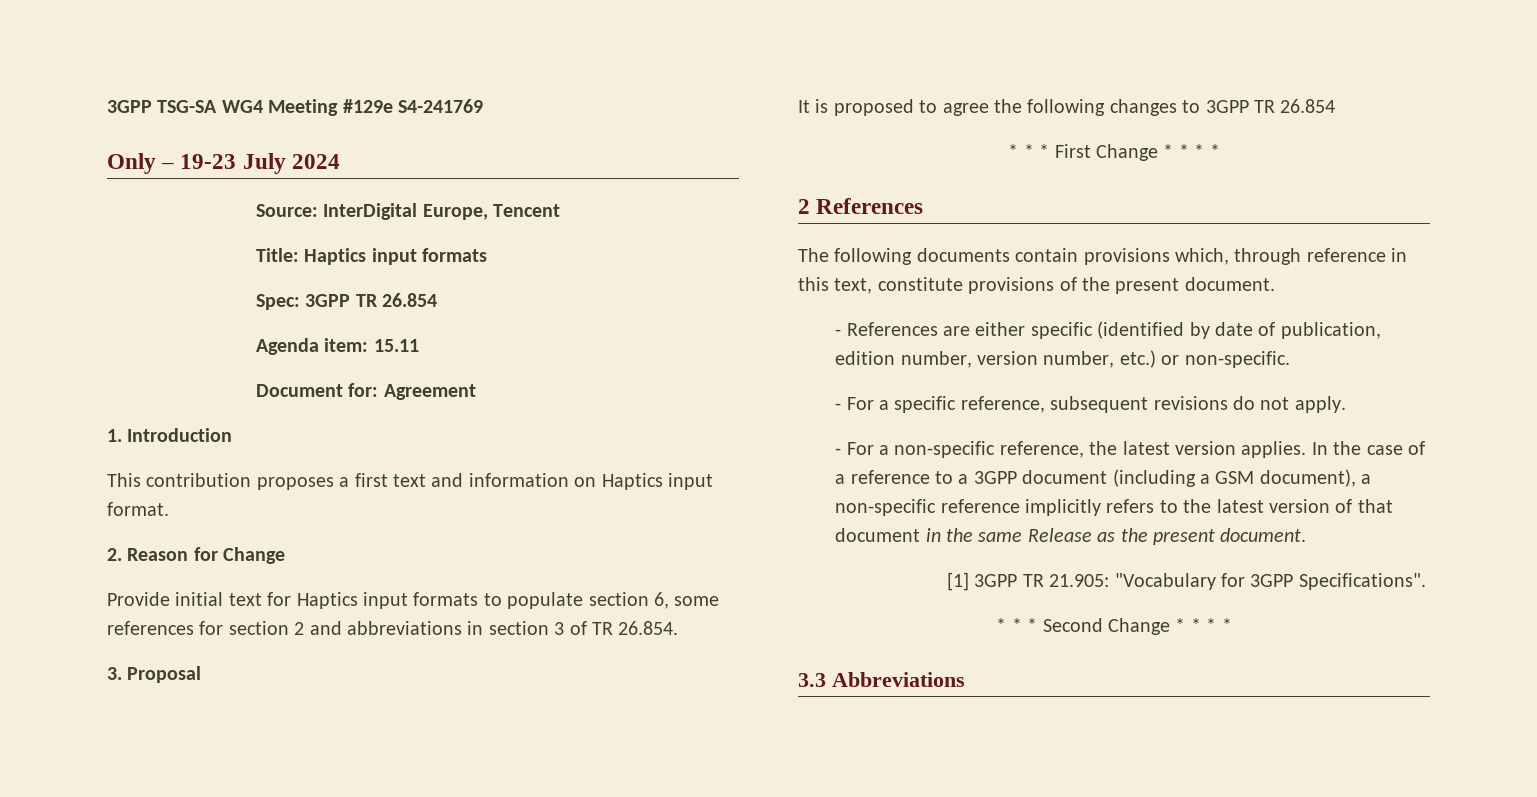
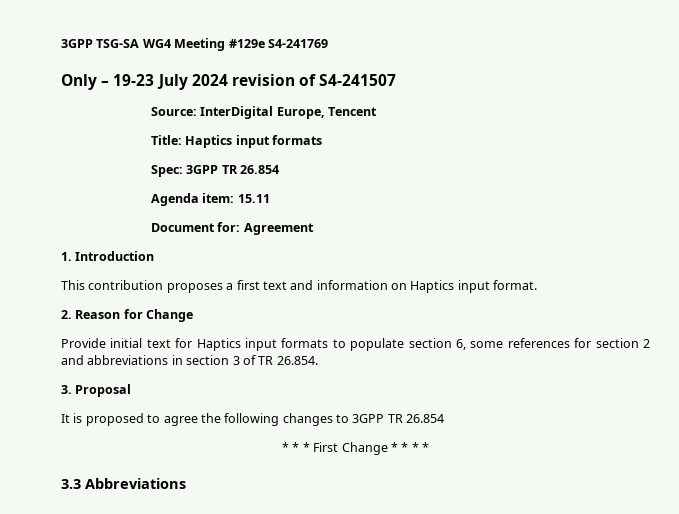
- Only – 19-23 July 2024
+ Only – 19-23 July 2024 revision of S4-241507
- 2 References
- The following documents contain provisions which, through reference in this text, constitute provisions of the present document.
- - References are either specific (identified by date of publication, edition number, version number, etc.) or non-specific.
- - For a specific reference, subsequent revisions do not apply.
- - For a non-specific reference, the latest version applies. In the case of a reference to a 3GPP document (including a GSM document), a non-specific reference implicitly refers to the latest version of that document in the same Release as the present document.
- [1] 3GPP TR 21.905: "Vocabulary for 3GPP Specifications".
- * * * Second Change * * * *

